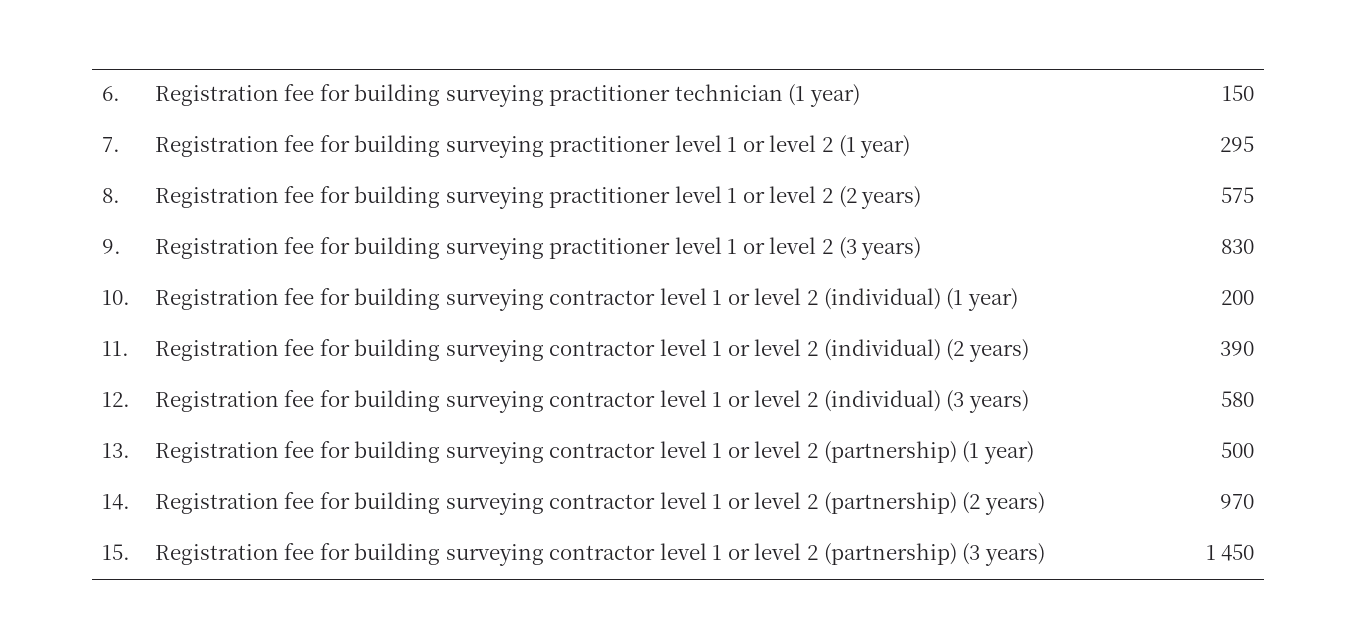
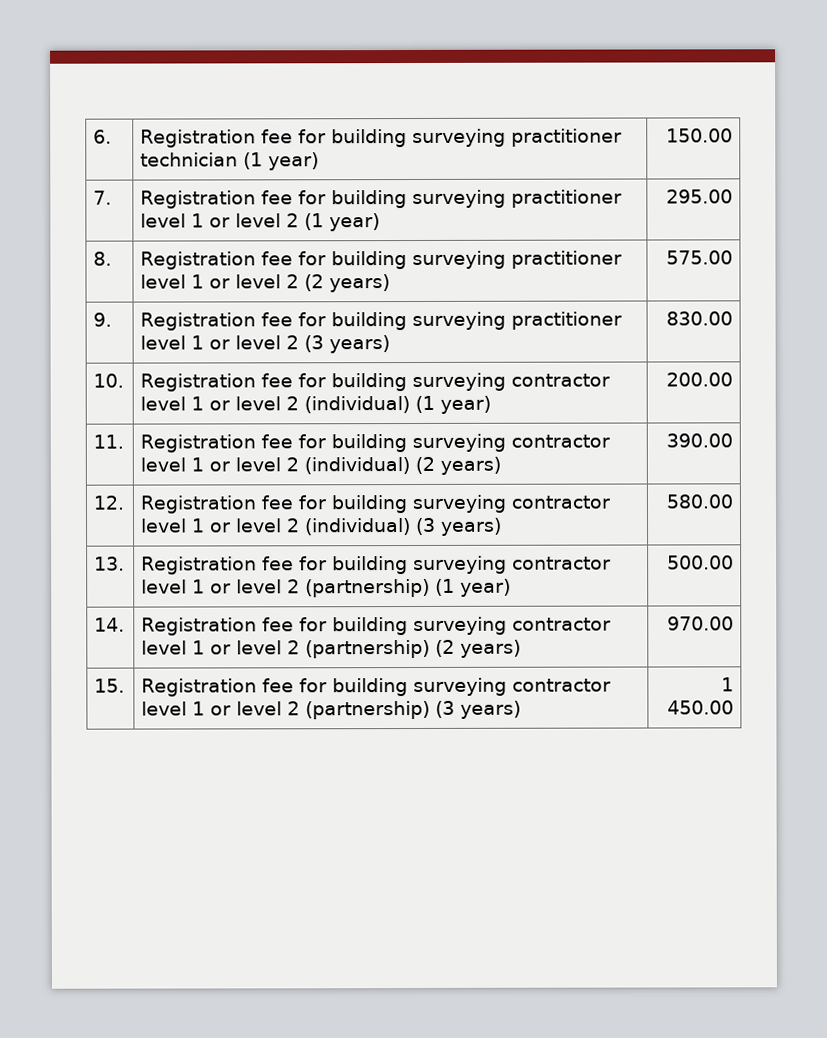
- 6. | Registration fee for building surveying practitioner technician (1 year) | 150
+ 6. | Registration fee for building surveying practitioner technician (1 year) | 150.00
- 7. | Registration fee for building surveying practitioner level 1 or level 2 (1 year) | 295
+ 7. | Registration fee for building surveying practitioner level 1 or level 2 (1 year) | 295.00
- 8. | Registration fee for building surveying practitioner level 1 or level 2 (2 years) | 575
+ 8. | Registration fee for building surveying practitioner level 1 or level 2 (2 years) | 575.00
- 9. | Registration fee for building surveying practitioner level 1 or level 2 (3 years) | 830
+ 9. | Registration fee for building surveying practitioner level 1 or level 2 (3 years) | 830.00
- 10. | Registration fee for building surveying contractor level 1 or level 2 (individual) (1 year) | 200
+ 10. | Registration fee for building surveying contractor level 1 or level 2 (individual) (1 year) | 200.00
- 11. | Registration fee for building surveying contractor level 1 or level 2 (individual) (2 years) | 390
+ 11. | Registration fee for building surveying contractor level 1 or level 2 (individual) (2 years) | 390.00
- 12. | Registration fee for building surveying contractor level 1 or level 2 (individual) (3 years) | 580
+ 12. | Registration fee for building surveying contractor level 1 or level 2 (individual) (3 years) | 580.00
- 13. | Registration fee for building surveying contractor level 1 or level 2 (partnership) (1 year) | 500
+ 13. | Registration fee for building surveying contractor level 1 or level 2 (partnership) (1 year) | 500.00
- 14. | Registration fee for building surveying contractor level 1 or level 2 (partnership) (2 years) | 970
+ 14. | Registration fee for building surveying contractor level 1 or level 2 (partnership) (2 years) | 970.00
- 15. | Registration fee for building surveying contractor level 1 or level 2 (partnership) (3 years) | 1 450
+ 15. | Registration fee for building surveying contractor level 1 or level 2 (partnership) (3 years) | 1 450.00

